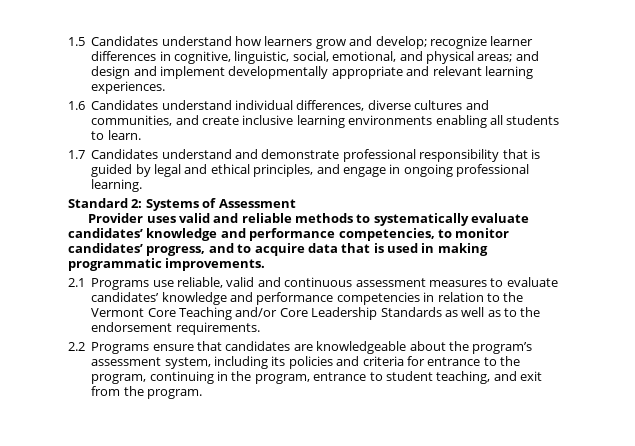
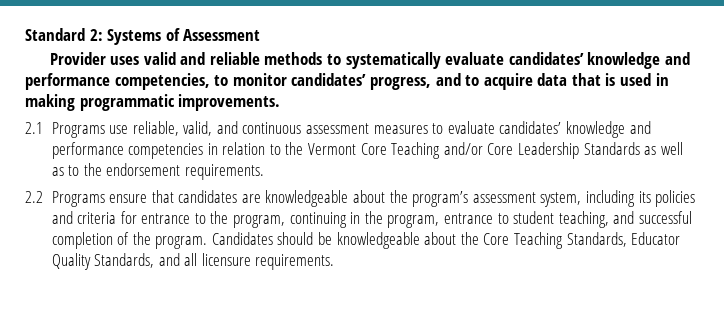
- 1.5 Candidates understand how learners grow and develop; recognize learner differences in cognitive, linguistic, social, emotional, and physical areas; and design and implement developmentally appropriate and relevant learning experiences.
- 1.6 Candidates understand individual differences, diverse cultures and communities, and create inclusive learning environments enabling all students to learn.
- 1.7 Candidates understand and demonstrate professional responsibility that is guided by legal and ethical principles, and engage in ongoing professional learning.
- 2.1 Programs use reliable, valid and continuous assessment measures to evaluate candidates’ knowledge and performance competencies in relation to the Vermont Core Teaching and/or Core Leadership Standards as well as to the endorsement requirements.
+ 2.1 Programs use reliable, valid, and continuous assessment measures to evaluate candidates’ knowledge and performance competencies in relation to the Vermont Core Teaching and/or Core Leadership Standards as well as to the endorsement requirements.
- 2.2 Programs ensure that candidates are knowledgeable about the program’s assessment system, including its policies and criteria for entrance to the program, continuing in the program, entrance to student teaching, and exit from the program.
+ 2.2 Programs ensure that candidates are knowledgeable about the program’s assessment system, including its policies and criteria for entrance to the program, continuing in the program, entrance to student teaching, and successful completion of the program. Candidates should be knowledgeable about the Core Teaching Standards, Educator Quality Standards, and all licensure requirements.

